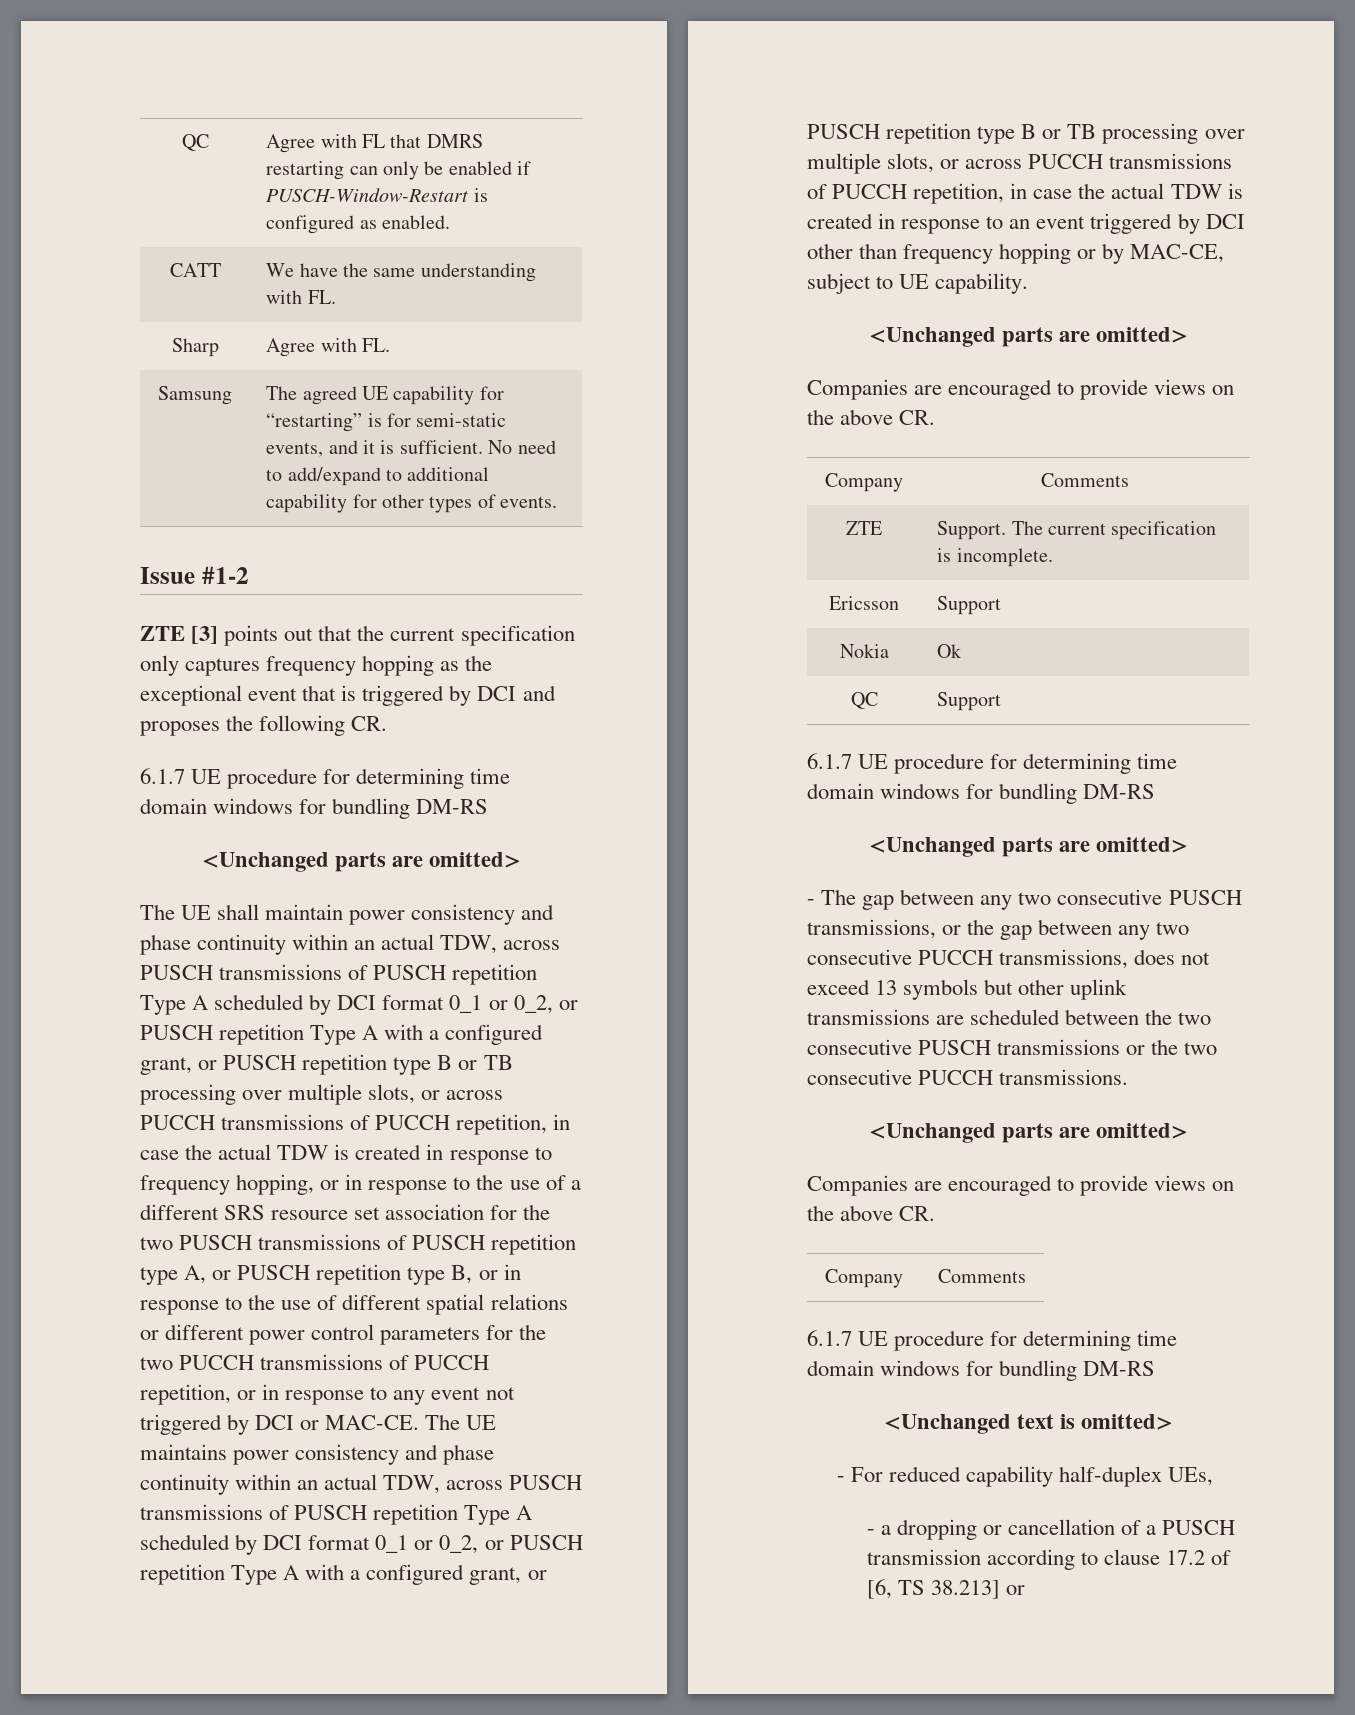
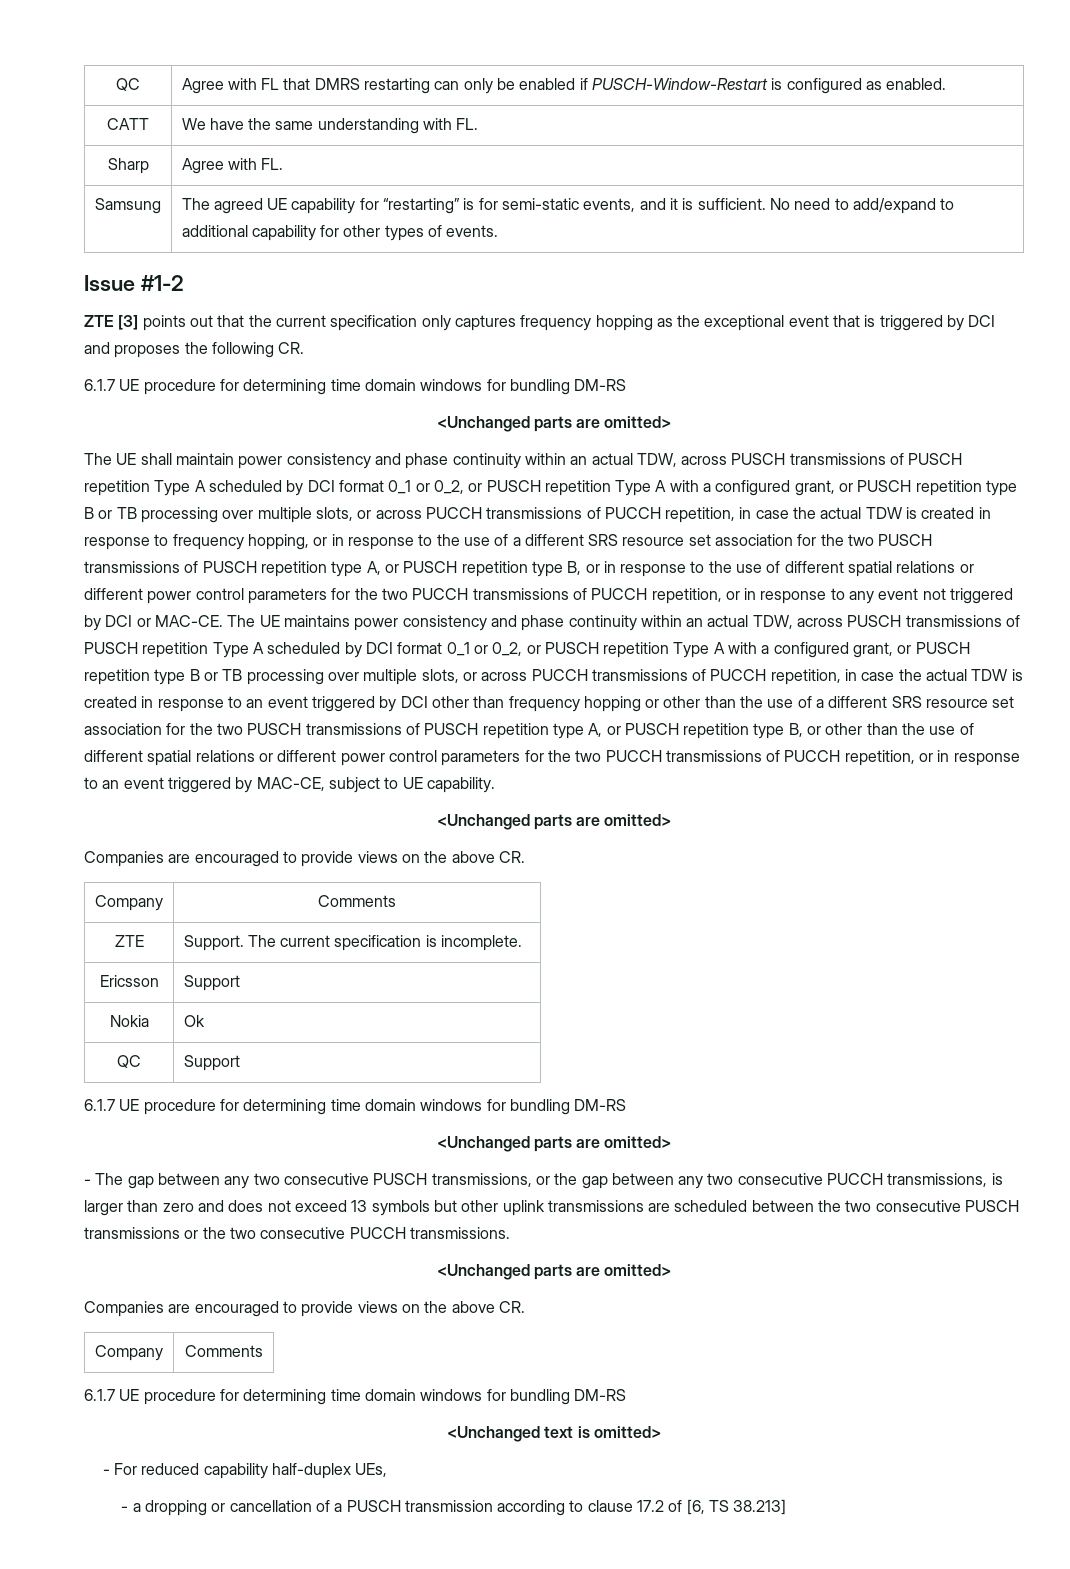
- The UE maintains power consistency and phase continuity within an actual TDW, across PUSCH transmissions of PUSCH repetition Type A scheduled by DCI format 0_1 or 0_2, or PUSCH repetition Type A with a configured grant, or PUSCH repetition type B or TB processing over multiple slots, or across PUCCH transmissions of PUCCH repetition, in case the actual TDW is created in response to an event triggered by DCI other than frequency hopping or by MAC-CE, subject to UE capability.
+ The UE maintains power consistency and phase continuity within an actual TDW, across PUSCH transmissions of PUSCH repetition Type A scheduled by DCI format 0_1 or 0_2, or PUSCH repetition Type A with a configured grant, or PUSCH repetition type B or TB processing over multiple slots, or across PUCCH transmissions of PUCCH repetition, in case the actual TDW is created in response to an event triggered by DCI other than frequency hopping or other than the use of a different SRS resource set association for the two PUSCH transmissions of PUSCH repetition type A, or PUSCH repetition type B, or other than the use of different spatial relations or different power control parameters for the two PUCCH transmissions of PUCCH repetition, or in response to an event triggered by MAC-CE, subject to UE capability.
- - The gap between any two consecutive PUSCH transmissions, or the gap between any two consecutive PUCCH transmissions, does not exceed 13 symbols but other uplink transmissions are scheduled between the two consecutive PUSCH transmissions or the two consecutive PUCCH transmissions.
+ - The gap between any two consecutive PUSCH transmissions, or the gap between any two consecutive PUCCH transmissions, is larger than zero and does not exceed 13 symbols but other uplink transmissions are scheduled between the two consecutive PUSCH transmissions or the two consecutive PUCCH transmissions.
- - a dropping or cancellation of a PUSCH transmission according to clause 17.2 of [6, TS 38.213] or
+ - a dropping or cancellation of a PUSCH transmission according to clause 17.2 of [6, TS 38.213]

